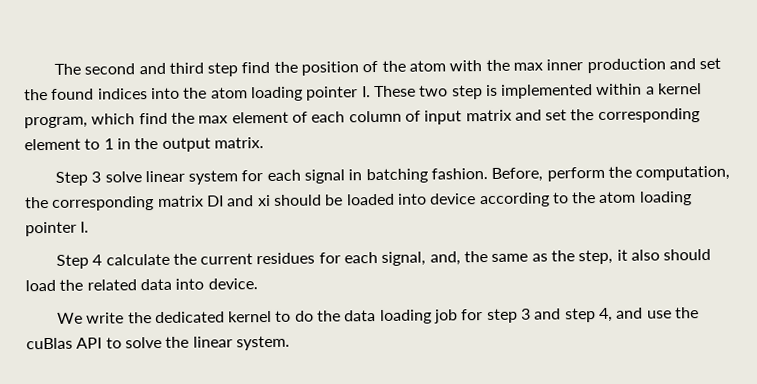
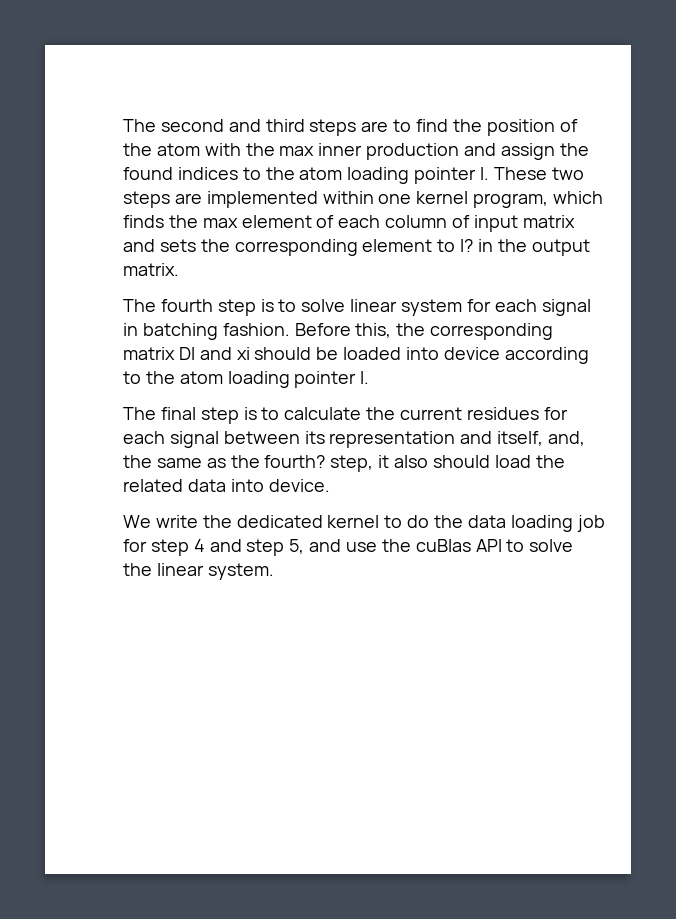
- The second and third step find the position of the atom with the max inner production and set the found indices into the atom loading pointer I. These two step is implemented within a kernel program, which find the max element of each column of input matrix and set the corresponding element to 1 in the output matrix.
+ The second and third steps are to find the position of the atom with the max inner production and assign the found indices to the atom loading pointer I. These two steps are implemented within one kernel program, which finds the max element of each column of input matrix and sets the corresponding element to I? in the output matrix.
- Step 3 solve linear system for each signal in batching fashion.
+ The fourth step is to solve linear system for each signal in batching fashion.
- Before, perform the computation, the corresponding matrix DI and xi should be loaded into device according to the atom loading pointer I.
+ Before this, the corresponding matrix DI and xi should be loaded into device according to the atom loading pointer I.
- Step 4 calculate the current residues for each signal, and, the same as the step, it also should load the related data into device.
+ The final step is to calculate the current residues for each signal between its representation and itself, and, the same as the fourth? step, it also should load the related data into device.
- We write the dedicated kernel to do the data loading job for step 3 and step 4, and use the cuBlas API to solve the linear system.
+ We write the dedicated kernel to do the data loading job for step 4 and step 5, and use the cuBlas API to solve the linear system.

